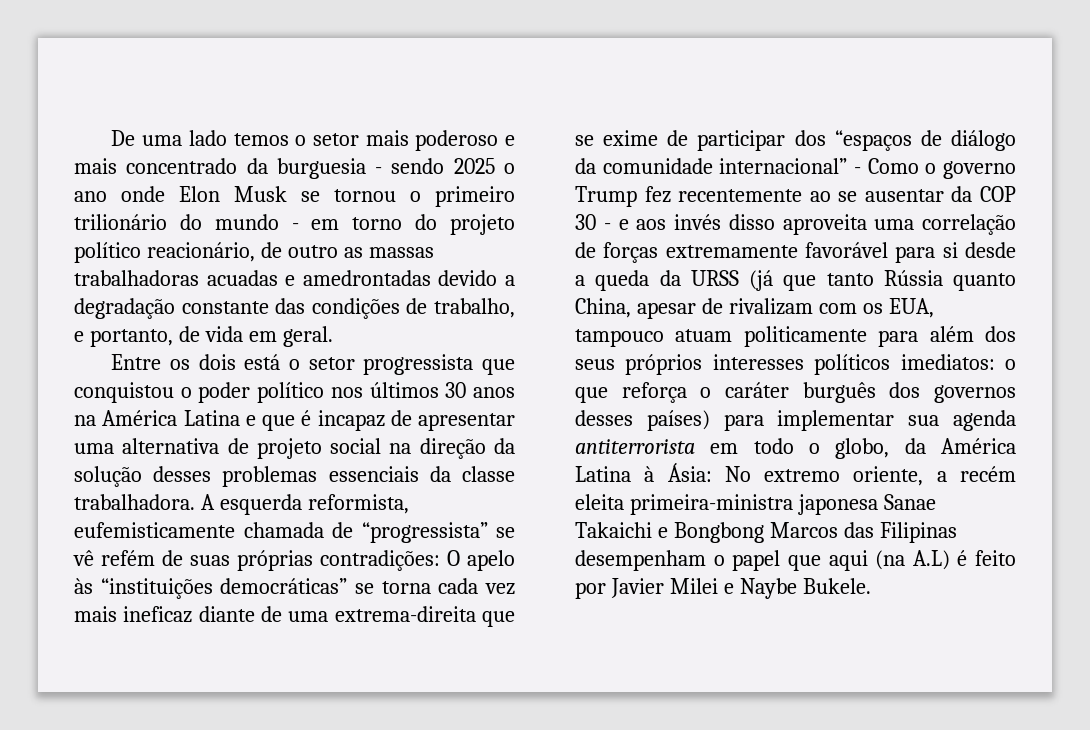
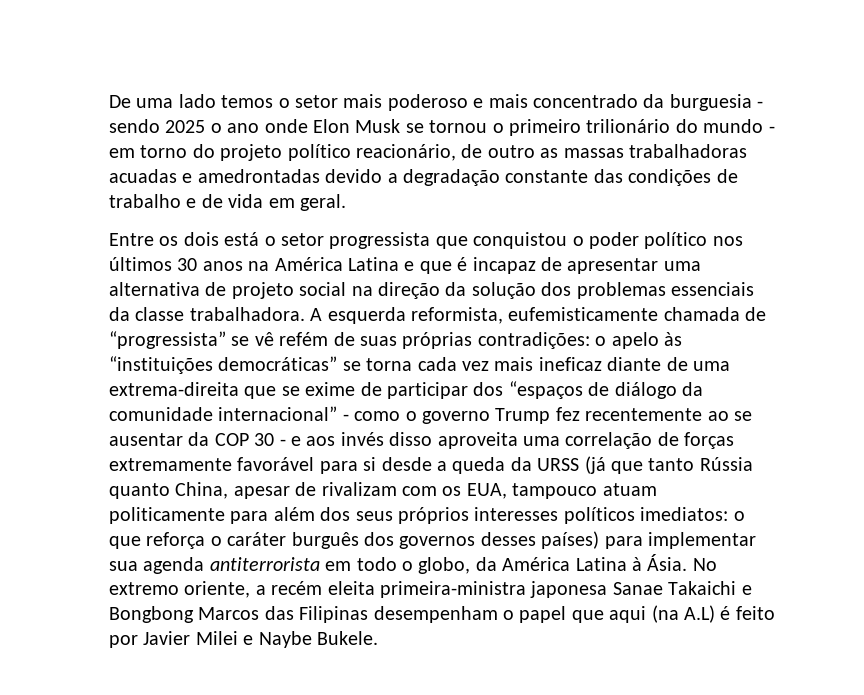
- De uma lado temos o setor mais poderoso e mais concentrado da burguesia - sendo 2025 o ano onde Elon Musk se tornou o primeiro trilionário do mundo - em torno do projeto político reacionário, de outro as massas trabalhadoras acuadas e amedrontadas devido a degradação constante das condições de trabalho, e portanto, de vida em geral.
+ De uma lado temos o setor mais poderoso e mais concentrado da burguesia - sendo 2025 o ano onde Elon Musk se tornou o primeiro trilionário do mundo - em torno do projeto político reacionário, de outro as massas trabalhadoras acuadas e amedrontadas devido a degradação constante das condições de trabalho e de vida em geral.
- Entre os dois está o setor progressista que conquistou o poder político nos últimos 30 anos na América Latina e que é incapaz de apresentar uma alternativa de projeto social na direção da solução desses problemas essenciais da classe trabalhadora.
+ Entre os dois está o setor progressista que conquistou o poder político nos últimos 30 anos na América Latina e que é incapaz de apresentar uma alternativa de projeto social na direção da solução dos problemas essenciais da classe trabalhadora.
- O apelo às “instituições democráticas” se torna cada vez mais ineficaz diante de uma extrema-direita que se exime de participar dos “espaços de diálogo da comunidade internacional” - Como o governo Trump fez recentemente ao se ausentar da COP 30 - e aos invés disso aproveita uma correlação de forças extremamente favorável para si desde a queda da URSS (já que tanto Rússia quanto China, apesar de rivalizam com os EUA, tampouco atuam politicamente para além dos seus próprios interesses políticos imediatos:
+ o apelo às “instituições democráticas” se torna cada vez mais ineficaz diante de uma extrema-direita que se exime de participar dos “espaços de diálogo da comunidade internacional” - como o governo Trump fez recentemente ao se ausentar da COP 30 - e aos invés disso aproveita uma correlação de forças extremamente favorável para si desde a queda da URSS (já que tanto Rússia quanto China, apesar de rivalizam com os EUA, tampouco atuam politicamente para além dos seus próprios interesses políticos imediatos:
- o que reforça o caráter burguês dos governos desses países) para implementar sua agenda antiterrorista em todo o globo, da América Latina à Ásia:
+ o que reforça o caráter burguês dos governos desses países) para implementar sua agenda antiterrorista em todo o globo, da América Latina à Ásia.

